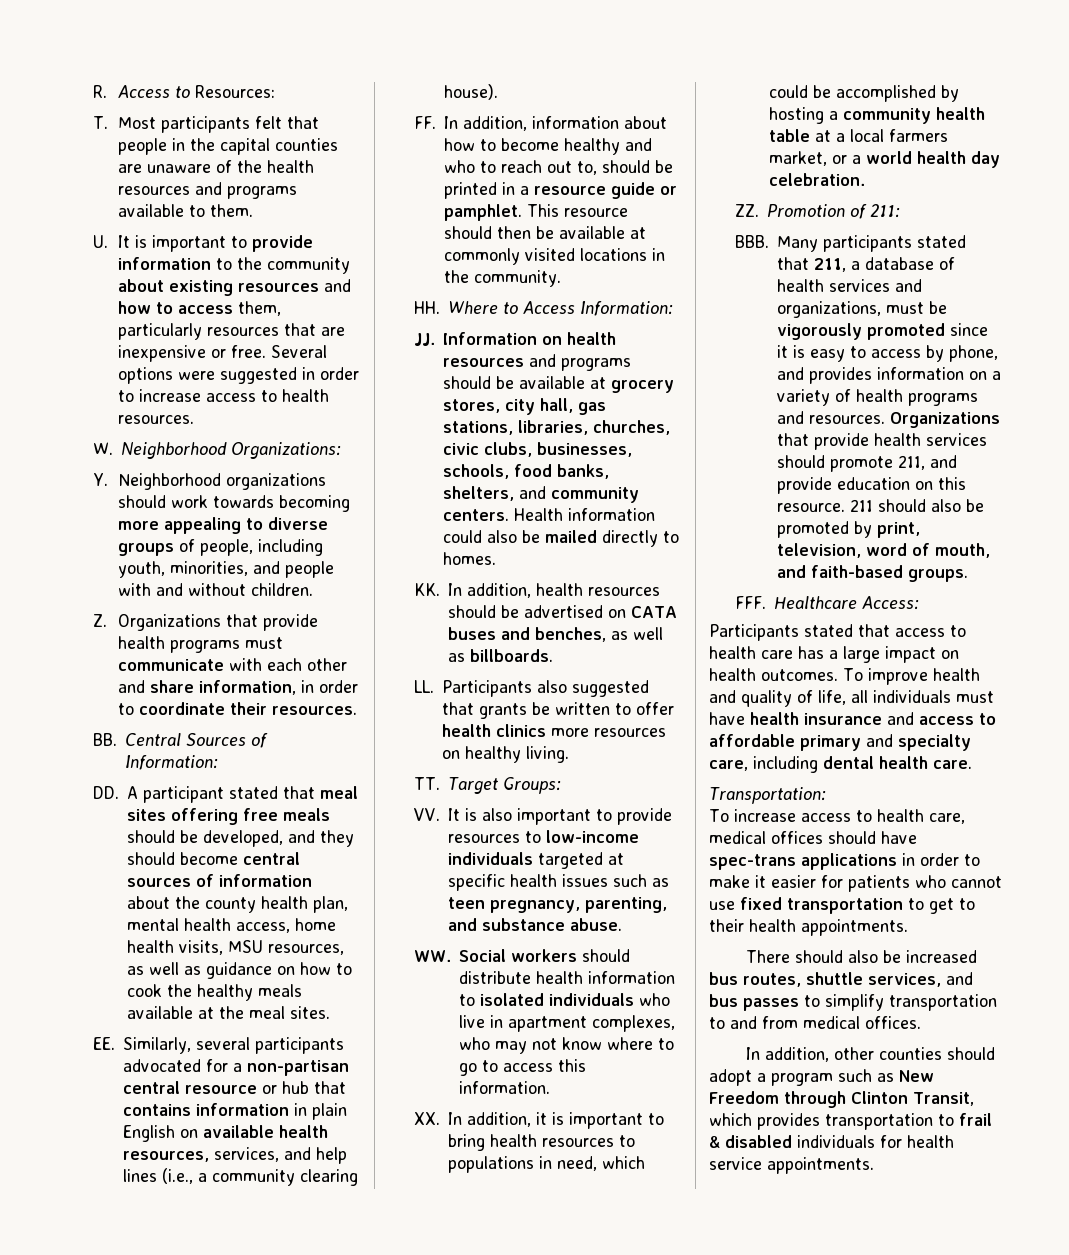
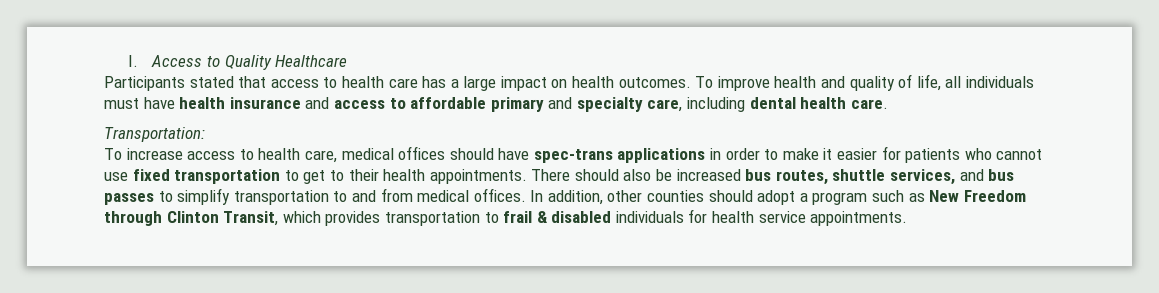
- R. Access to Resources:
- T. Most participants felt that people in the capital counties are unaware of the health resources and programs available to them.
- U. It is important to provide information to the community about existing resources and how to access them, particularly resources that are inexpensive or free. Several options were suggested in order to increase access to health resources.
- W. Neighborhood Organizations:
- Y. Neighborhood organizations should work towards becoming more appealing to diverse groups of people, including youth, minorities, and people with and without children.
- Z. Organizations that provide health programs must communicate with each other and share information, in order to coordinate their resources.
- BB. Central Sources of Information:
- DD. A participant stated that meal sites offering free meals should be developed, and they should become central sources of information about the county health plan, mental health access, home health visits, MSU resources, as well as guidance on how to cook the healthy meals available at the meal sites.
- EE. Similarly, several participants advocated for a non-partisan central resource or hub that contains information in plain English on available health resources, services, and help lines (i.e., a community clearing house).
- FF. In addition, information about how to become healthy and who to reach out to, should be printed in a resource guide or pamphlet. This resource should then be available at commonly visited locations in the community.
- HH. Where to Access Information:
- JJ. Information on health resources and programs should be available at grocery stores, city hall, gas stations, libraries, churches, civic clubs, businesses, schools, food banks, shelters, and community centers. Health information could also be mailed directly to homes.
- KK. In addition, health resources should be advertised on CATA buses and benches, as well as billboards.
- LL. Participants also suggested that grants be written to offer health clinics more resources on healthy living.
- TT. Target Groups:
- VV. It is also important to provide resources to low-income individuals targeted at specific health issues such as teen pregnancy, parenting, and substance abuse.
- WW. Social workers should distribute health information to isolated individuals who live in apartment complexes, who may not know where to go to access this information.
- XX. In addition, it is important to bring health resources to populations in need, which could be accomplished by hosting a community health table at a local farmers market, or a world health day celebration.
- ZZ. Promotion of 211:
- BBB. Many participants stated that 211, a database of health services and organizations, must be vigorously promoted since it is easy to access by phone, and provides information on a variety of health programs and resources. Organizations that provide health services should promote 211, and provide education on this resource. 211 should also be promoted by print, television, word of mouth, and faith-based groups.
- FFF. Healthcare Access:
+ I. Access to Quality Healthcare
- To increase access to health care, medical offices should have spec-trans applications in order to make it easier for patients who cannot use fixed transportation to get to their health appointments.
- There should also be increased bus routes, shuttle services, and bus passes to simplify transportation to and from medical offices.
- In addition, other counties should adopt a program such as New Freedom through Clinton Transit, which provides transportation to frail & disabled individuals for health service appointments.
+ To increase access to health care, medical offices should have spec-trans applications in order to make it easier for patients who cannot use fixed transportation to get to their health appointments. There should also be increased bus routes, shuttle services, and bus passes to simplify transportation to and from medical offices. In addition, other counties should adopt a program such as New Freedom through Clinton Transit, which provides transportation to frail & disabled individuals for health service appointments.

